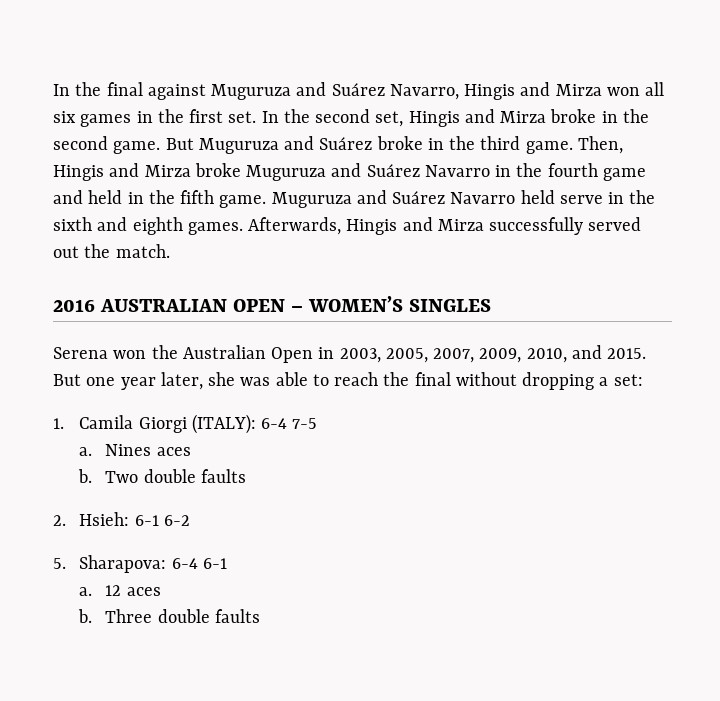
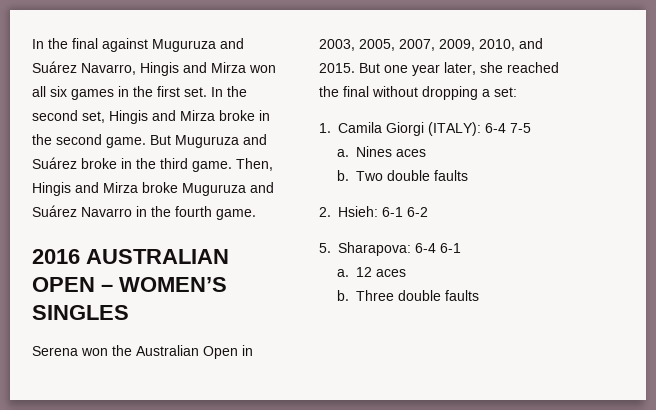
- Then, Hingis and Mirza broke Muguruza and Suárez Navarro in the fourth game and held in the fifth game. Muguruza and Suárez Navarro held serve in the sixth and eighth games. Afterwards, Hingis and Mirza successfully served out the match.
+ Then, Hingis and Mirza broke Muguruza and Suárez Navarro in the fourth game.
- But one year later, she was able to reach the final without dropping a set:
+ But one year later, she reached the final without dropping a set:

